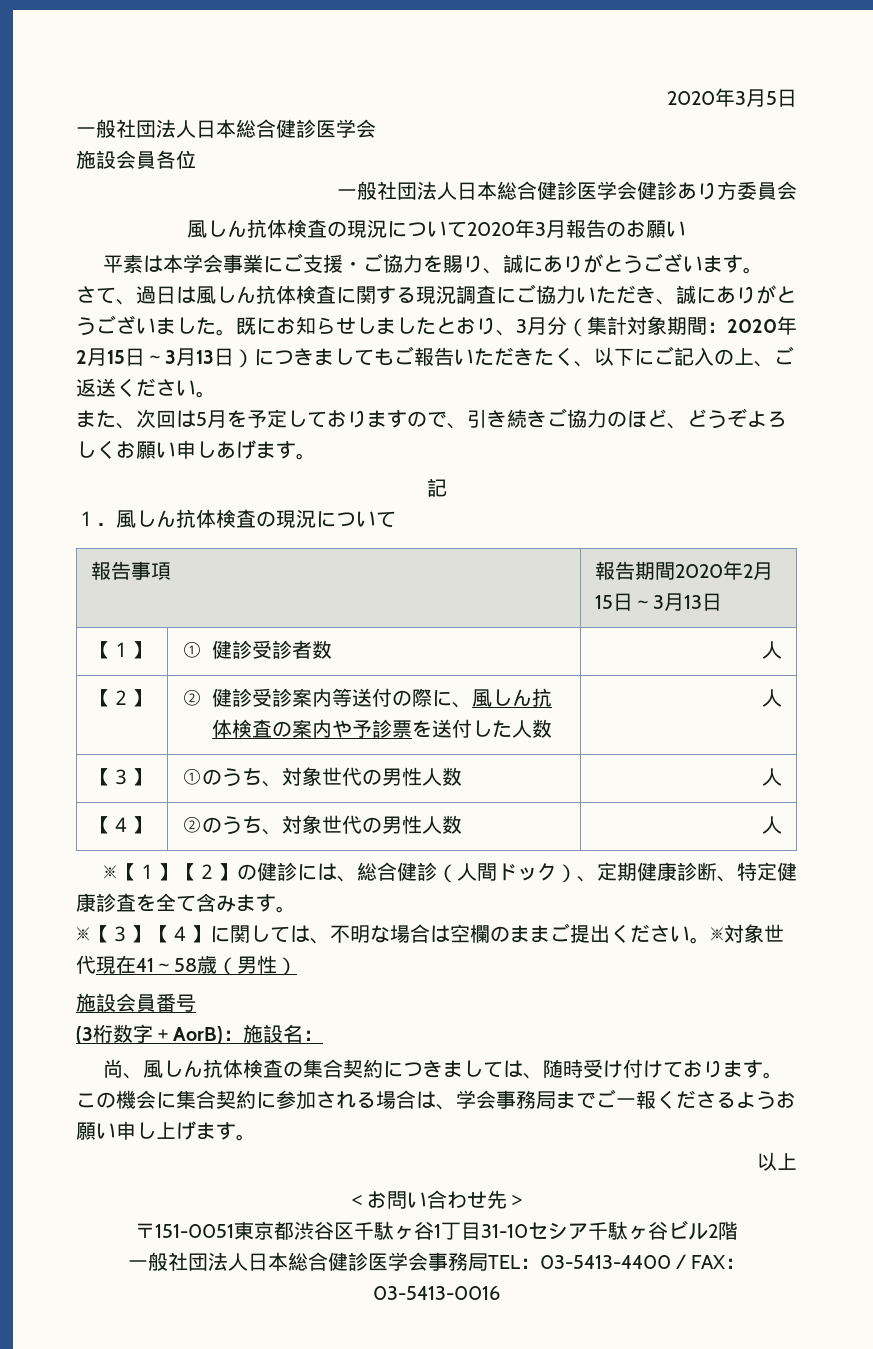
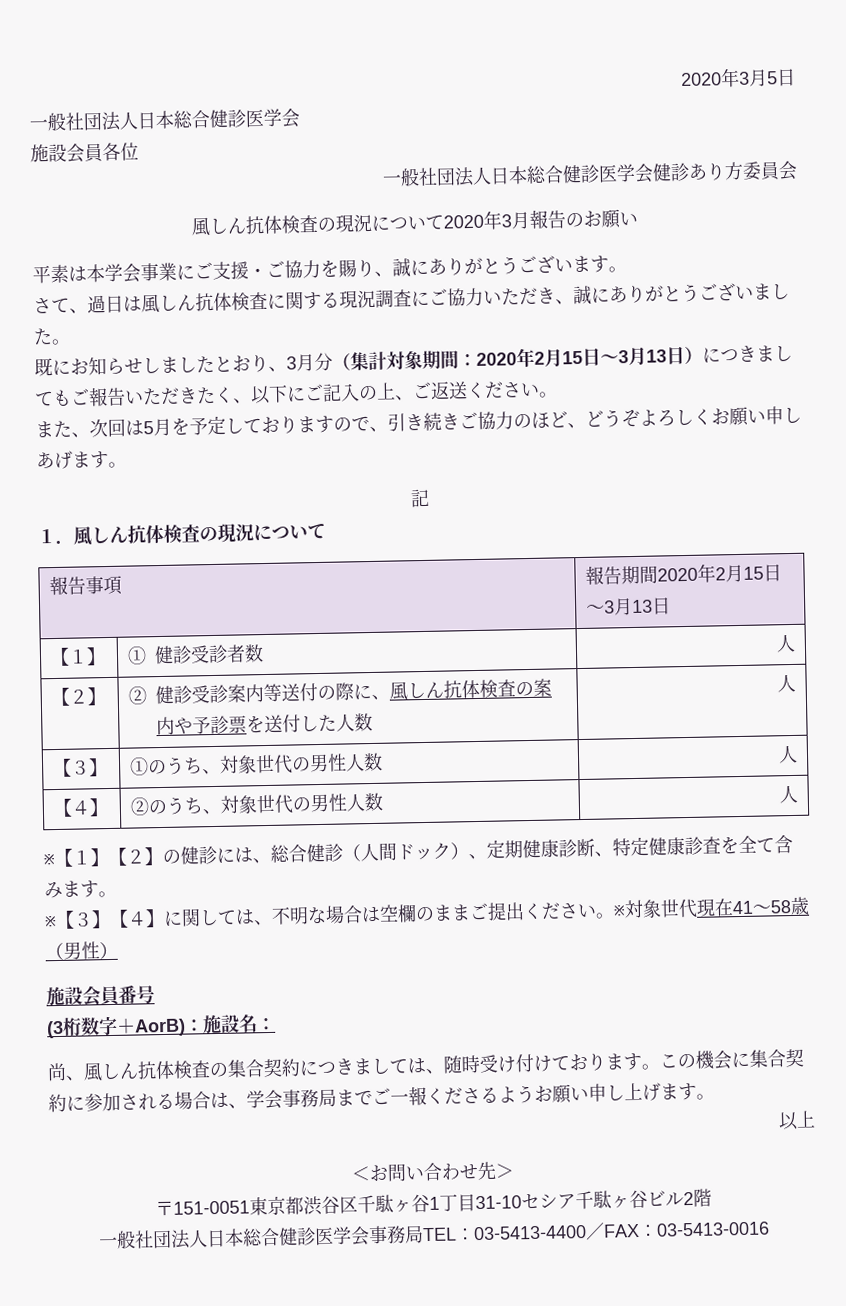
- さて、過日は風しん抗体検査に関する現況調査にご協力いただき、誠にありがとうございました。既にお知らせしましたとおり、3月分（集計対象期間：
+ さて、過日は風しん抗体検査に関する現況調査にご協力いただき、誠にありがとうございました。
+ 既にお知らせしましたとおり、3月分（集計対象期間：

